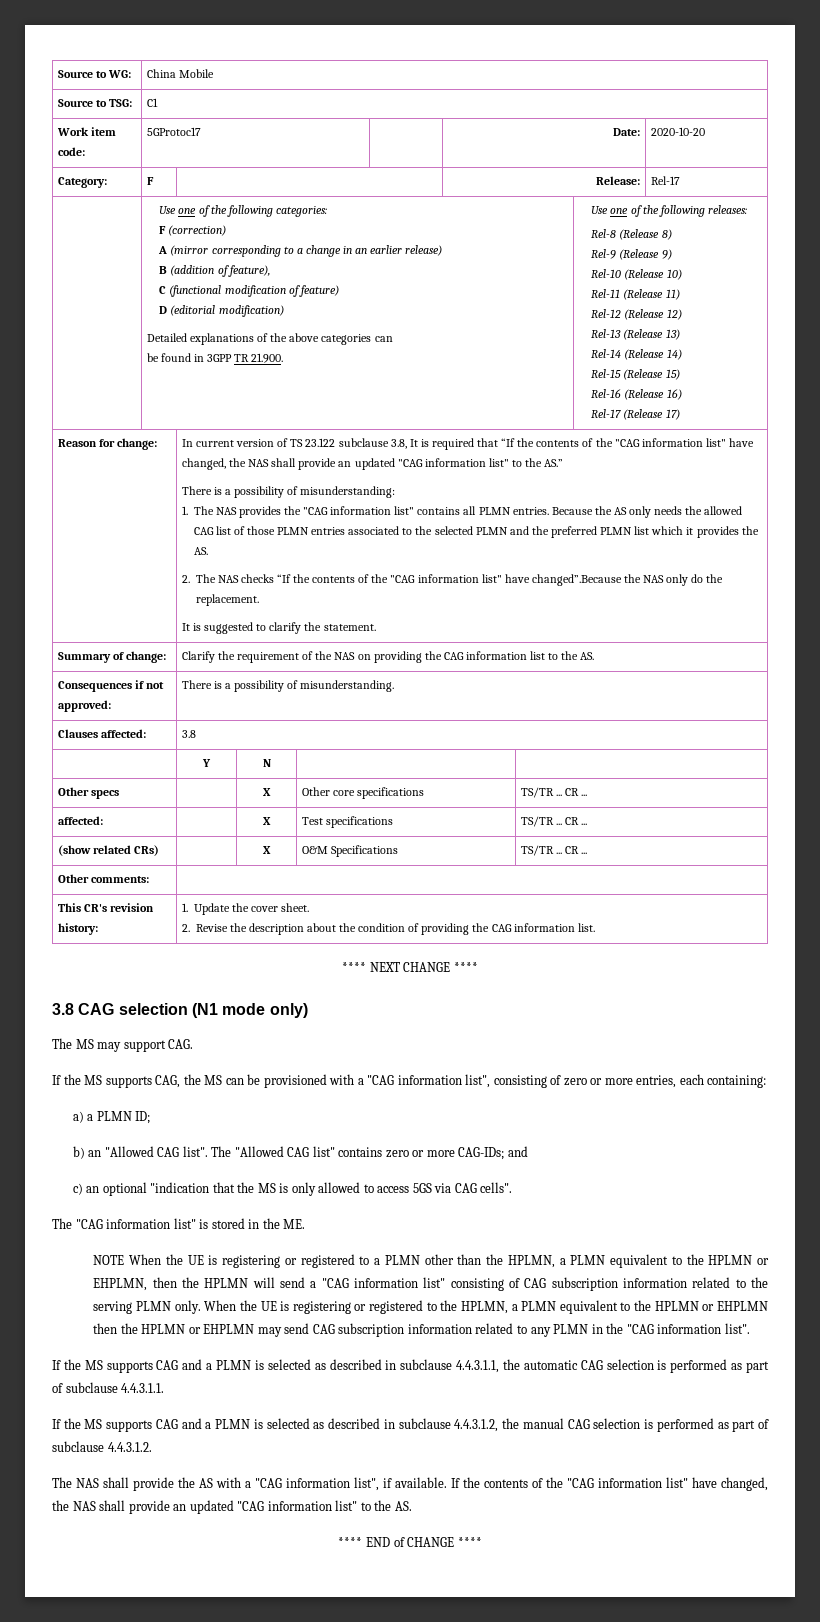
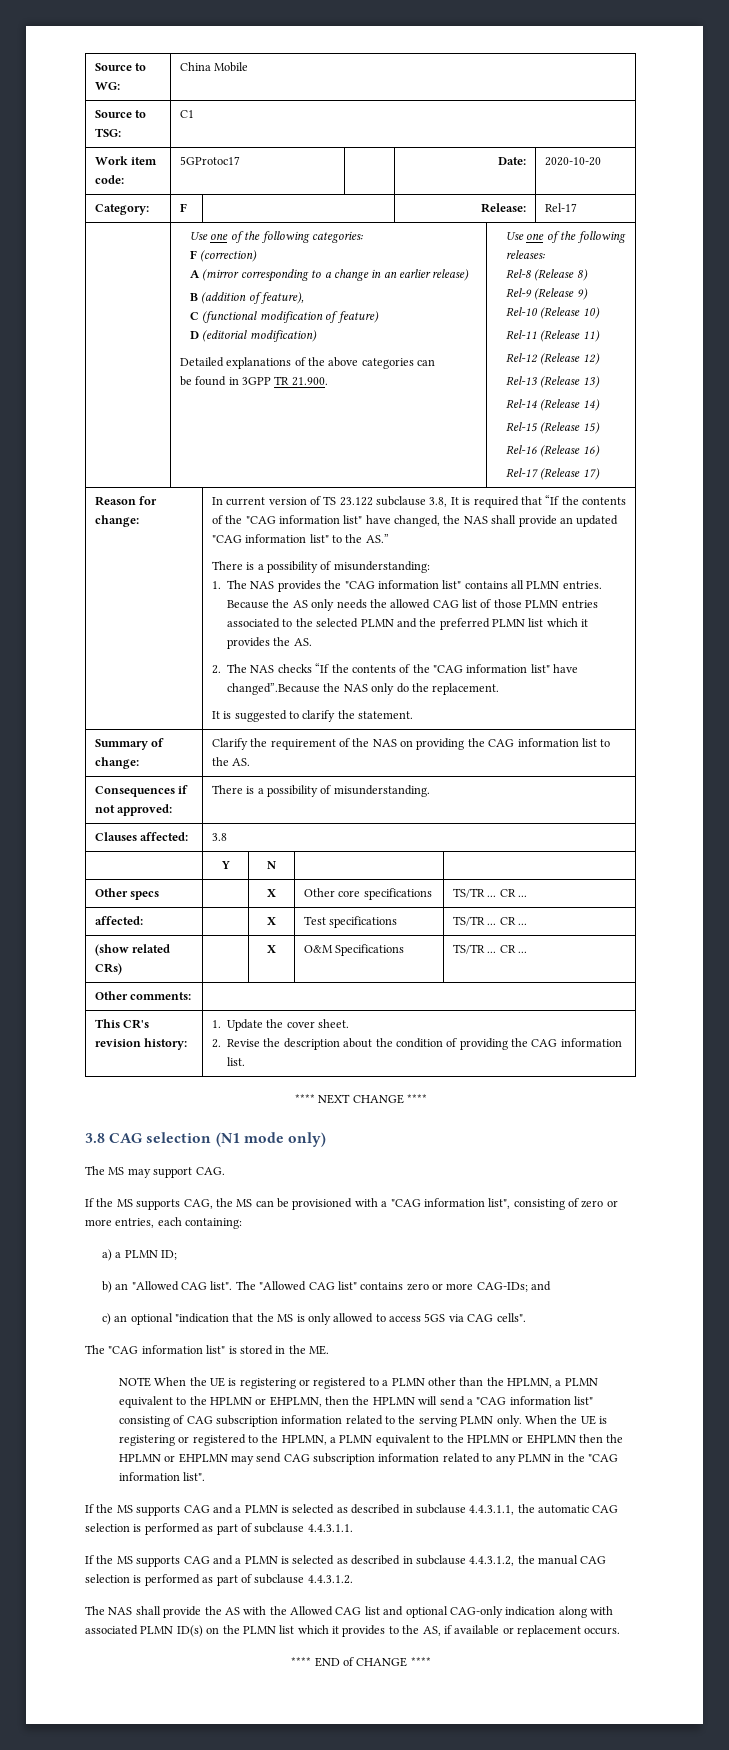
- The NAS shall provide the AS with a "CAG information list", if available. If the contents of the "CAG information list" have changed, the NAS shall provide an updated "CAG information list" to the AS.
+ The NAS shall provide the AS with the Allowed CAG list and optional CAG-only indication along with associated PLMN ID(s) on the PLMN list which it provides to the AS, if available or replacement occurs.

